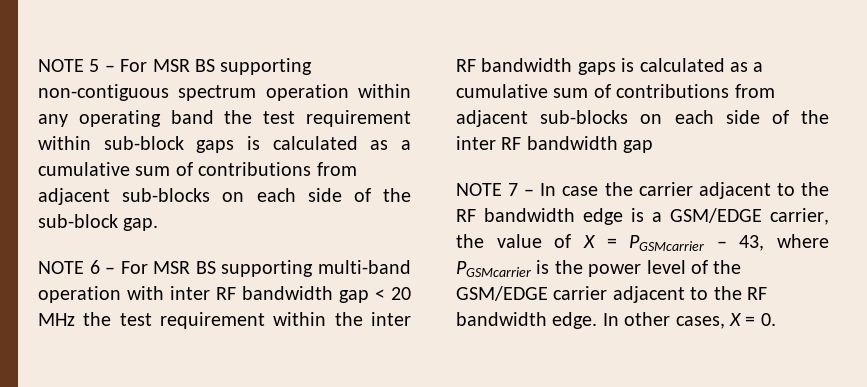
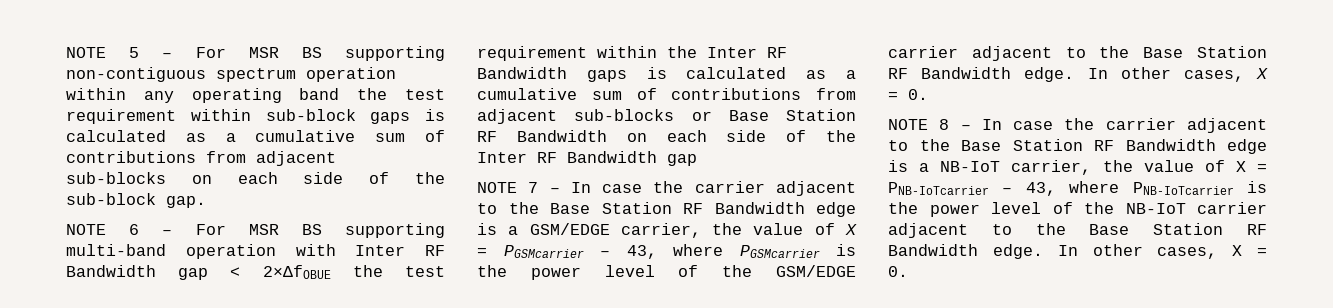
- NOTE 6 – For MSR BS supporting multi-band operation with inter RF bandwidth gap < 20 MHz the test requirement within the inter RF bandwidth gaps is calculated as a cumulative sum of contributions from adjacent sub-blocks on each side of the inter RF bandwidth gap
+ NOTE 6 – For MSR BS supporting multi-band operation with Inter RF Bandwidth gap < 2×ΔfOBUE the test requirement within the Inter RF Bandwidth gaps is calculated as a cumulative sum of contributions from adjacent sub-blocks or Base Station RF Bandwidth on each side of the Inter RF Bandwidth gap
- NOTE 7 – In case the carrier adjacent to the RF bandwidth edge is a GSM/EDGE carrier, the value of X = PGSMcarrier – 43, where PGSMcarrier is the power level of the GSM/EDGE carrier adjacent to the RF bandwidth edge. In other cases, X = 0.
+ NOTE 7 – In case the carrier adjacent to the Base Station RF Bandwidth edge is a GSM/EDGE carrier, the value of X = PGSMcarrier – 43, where PGSMcarrier is the power level of the GSM/EDGE carrier adjacent to the Base Station RF Bandwidth edge. In other cases, X = 0.
+ NOTE 8 – In case the carrier adjacent to the Base Station RF Bandwidth edge is a NB-IoT carrier, the value of X = PNB-IoTcarrier – 43, where PNB-IoTcarrier is the power level of the NB-IoT carrier adjacent to the Base Station RF Bandwidth edge. In other cases, X = 0.

